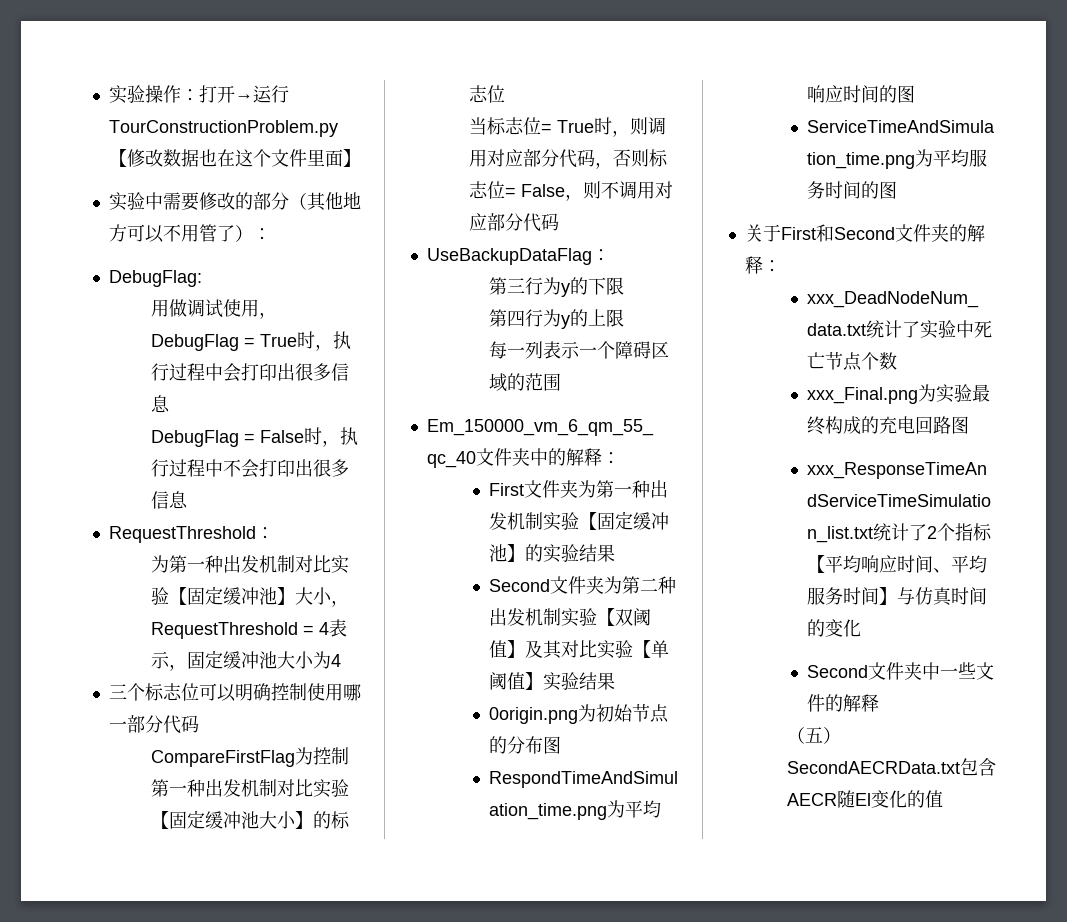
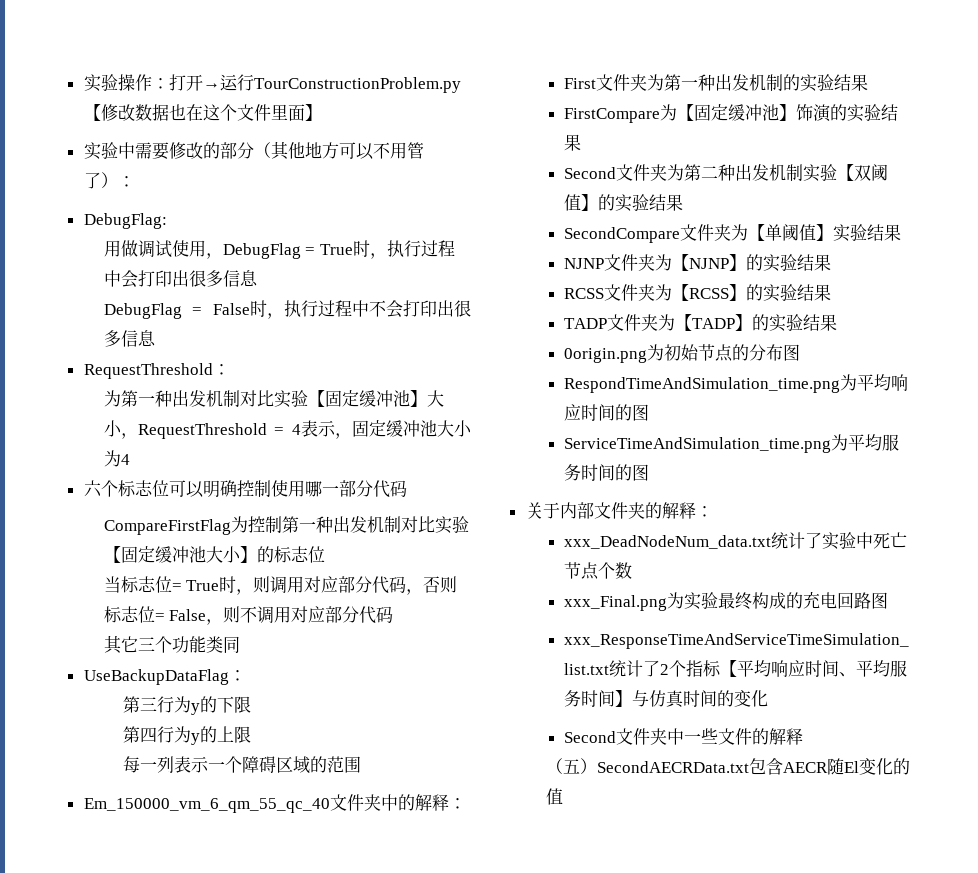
- 三个标志位可以明确控制使用哪一部分代码
+ 六个标志位可以明确控制使用哪一部分代码
+ 其它三个功能类同
- First文件夹为第一种出发机制实验【固定缓冲池】的实验结果
+ First文件夹为第一种出发机制的实验结果
+ FirstCompare为【固定缓冲池】饰演的实验结果
- Second文件夹为第二种出发机制实验【双阈值】及其对比实验【单阈值】实验结果
+ Second文件夹为第二种出发机制实验【双阈值】的实验结果
+ SecondCompare文件夹为【单阈值】实验结果
+ NJNP文件夹为【NJNP】的实验结果
+ RCSS文件夹为【RCSS】的实验结果
+ TADP文件夹为【TADP】的实验结果
- 关于First和Second文件夹的解释：
+ 关于内部文件夹的解释：

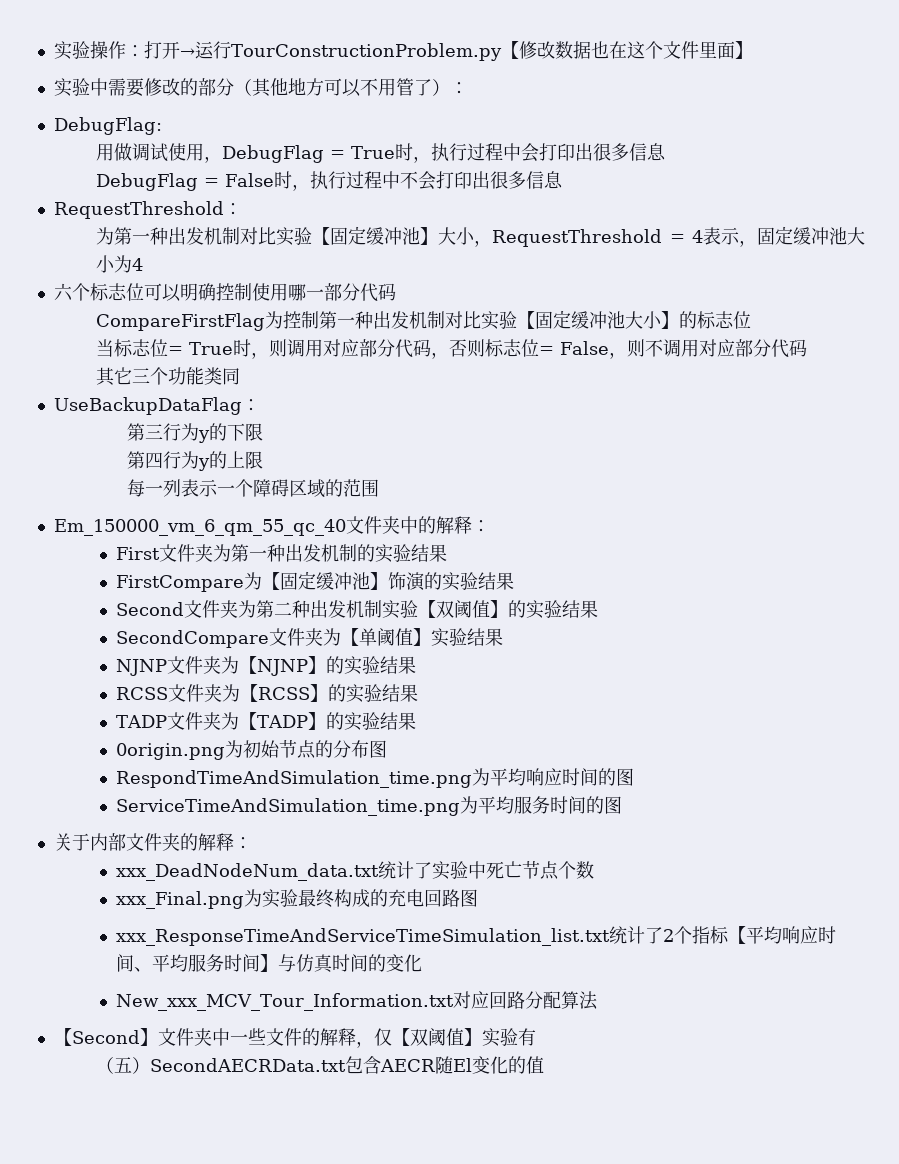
- Second文件夹中一些文件的解释
+ New_xxx_MCV_Tour_Information.txt对应回路分配算法
+ 【Second】文件夹中一些文件的解释，仅【双阈值】实验有

